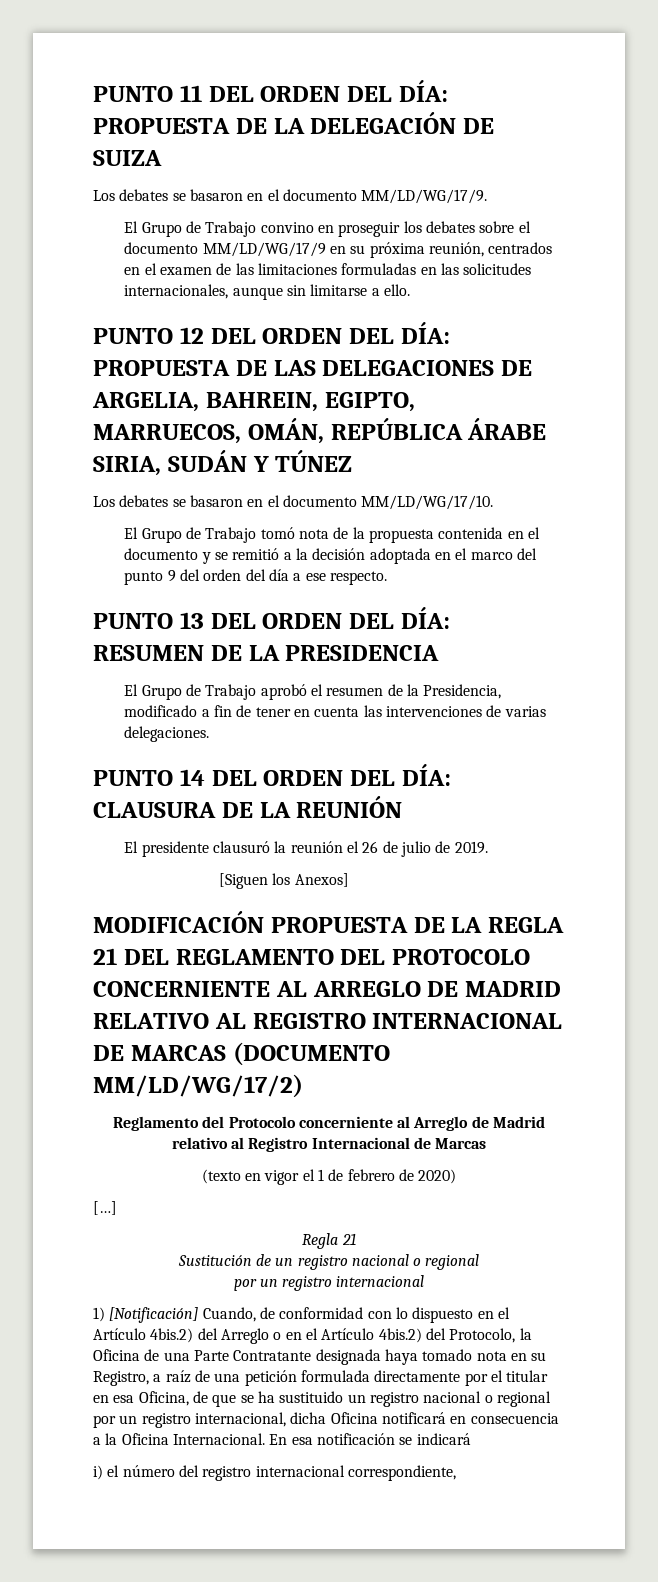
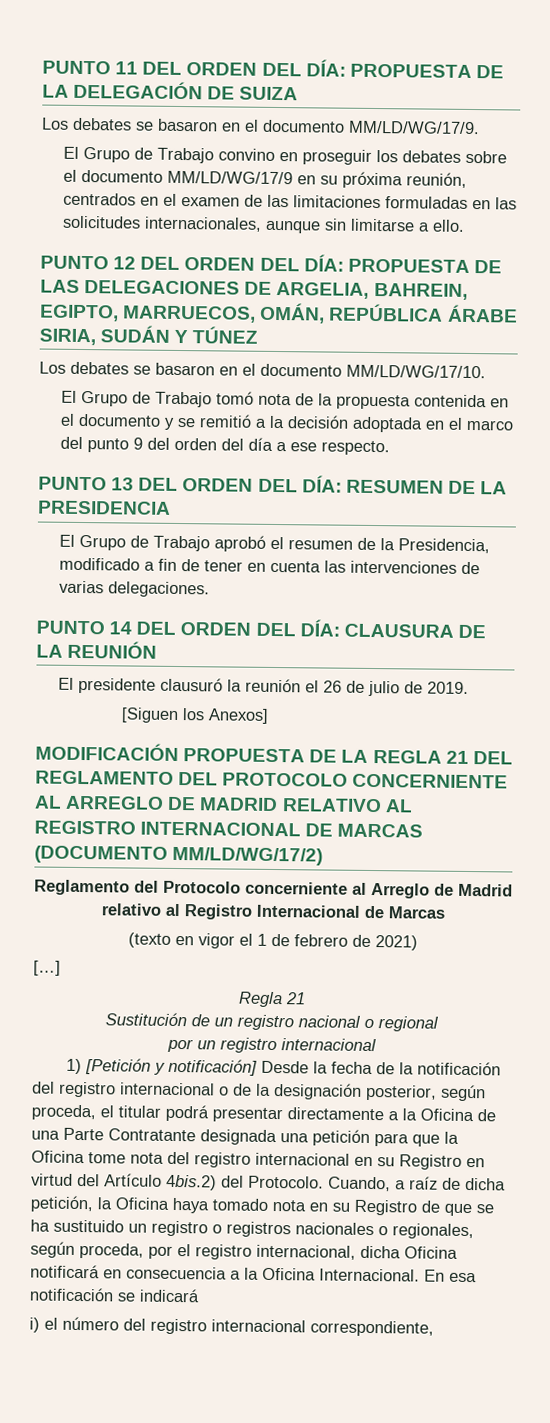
- (texto en vigor el 1 de febrero de 2020)
+ (texto en vigor el 1 de febrero de 2021)
- 1) [Notificación] Cuando, de conformidad con lo dispuesto en el Artículo 4bis.2) del Arreglo o en el Artículo 4bis.2) del Protocolo, la Oficina de una Parte Contratante designada haya tomado nota en su Registro, a raíz de una petición formulada directamente por el titular en esa Oficina, de que se ha sustituido un registro nacional o regional por un registro internacional, dicha Oficina notificará en consecuencia a la Oficina Internacional.
+ 1) [Petición y notificación] Desde la fecha de la notificación del registro internacional o de la designación posterior, según proceda, el titular podrá presentar directamente a la Oficina de una Parte Contratante designada una petición para que la Oficina tome nota del registro internacional en su Registro en virtud del Artículo 4bis.2) del Protocolo. Cuando, a raíz de dicha petición, la Oficina haya tomado nota en su Registro de que se ha sustituido un registro o registros nacionales o regionales, según proceda, por el registro internacional, dicha Oficina notificará en consecuencia a la Oficina Internacional.

